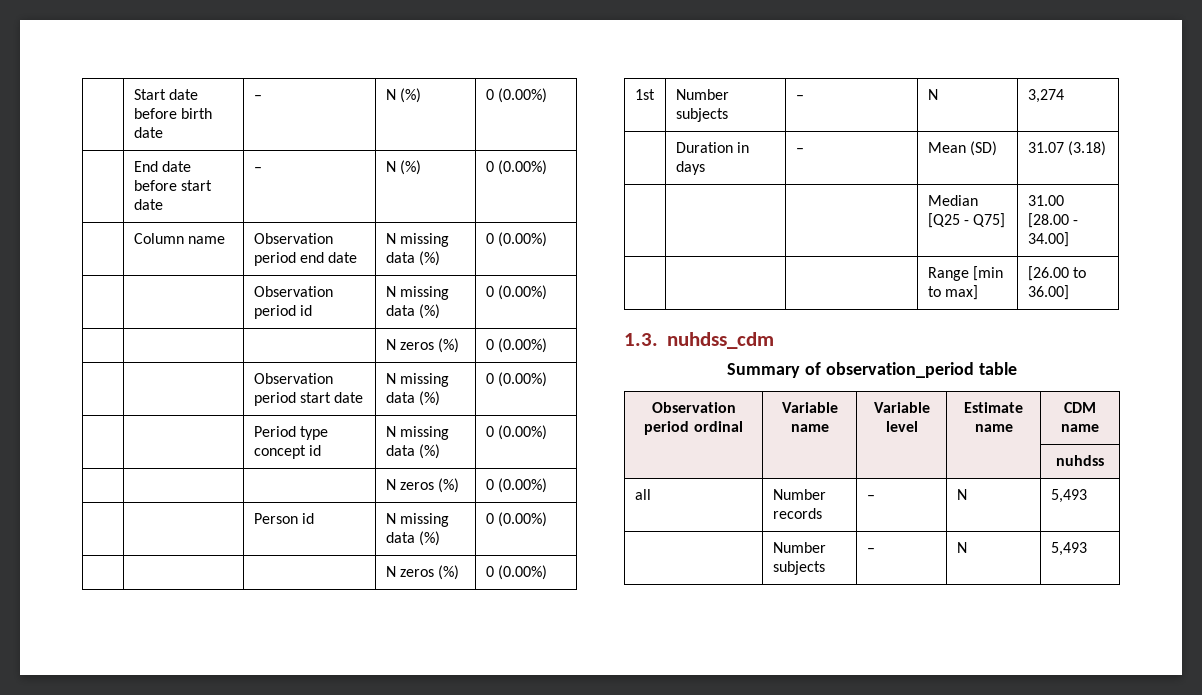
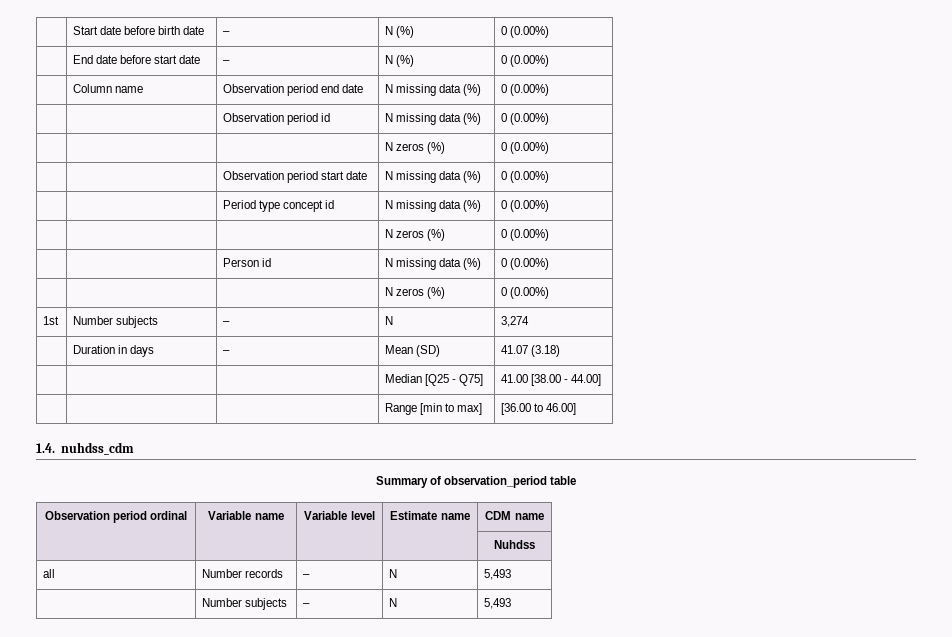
- | Duration in days | – | Mean (SD) | 31.07 (3.18)
+ | Duration in days | – | Mean (SD) | 41.07 (3.18)
- | | | Median [Q25 - Q75] | 31.00 [28.00 - 34.00]
+ | | | Median [Q25 - Q75] | 41.00 [38.00 - 44.00]
- | | | Range [min to max] | [26.00 to 36.00]
- 1.3. nuhdss_cdm
+ | | | Range [min to max] | [36.00 to 46.00]
+ 1.4. nuhdss_cdm
- | | | | nuhdss
+ | | | | Nuhdss

